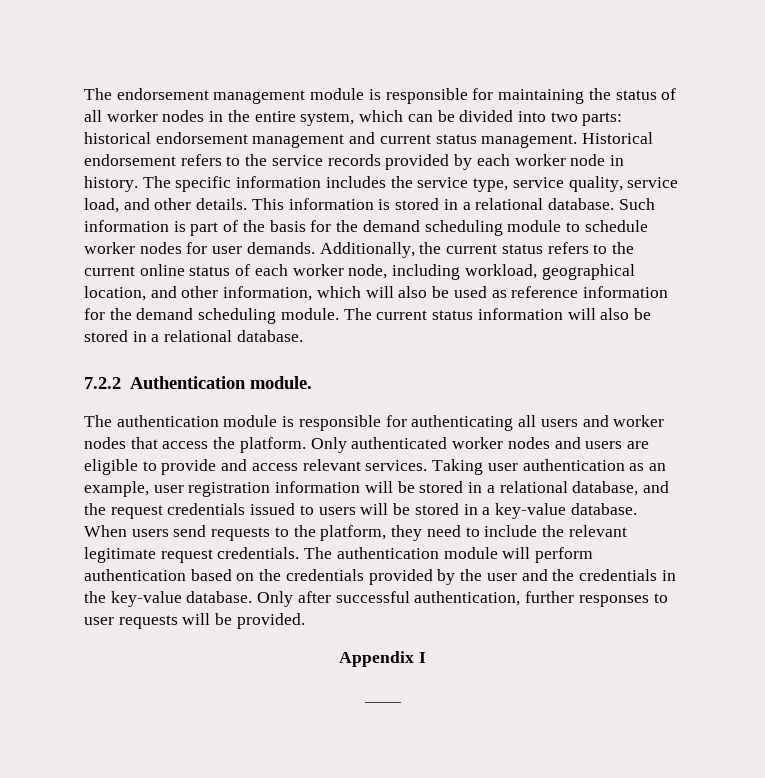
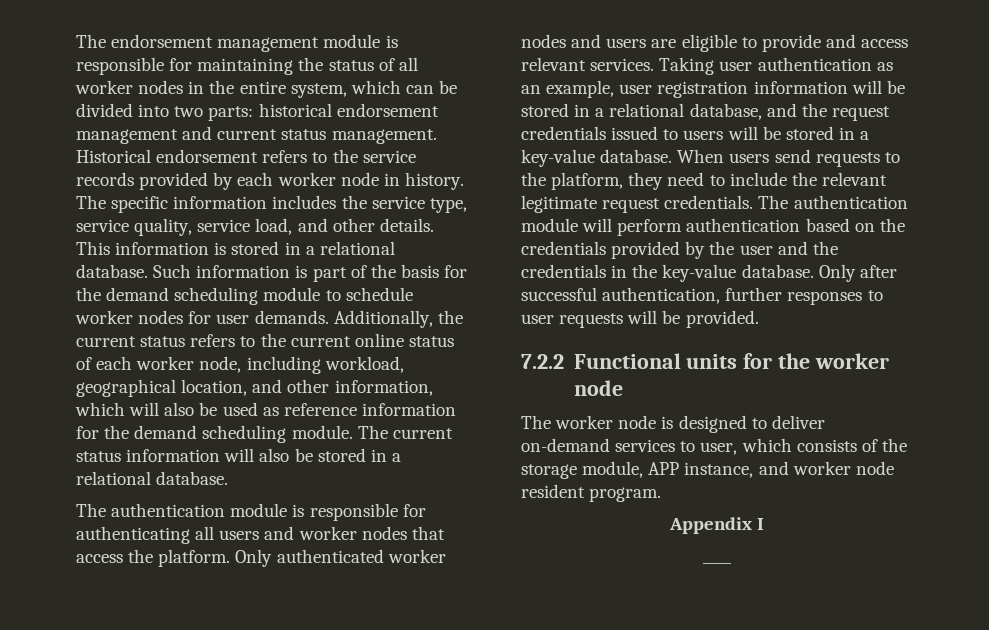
- 7.2.2 Authentication module.
+ 7.2.2 Functional units for the worker node
+ The worker node is designed to deliver on-demand services to user, which consists of the storage module, APP instance, and worker node resident program.

